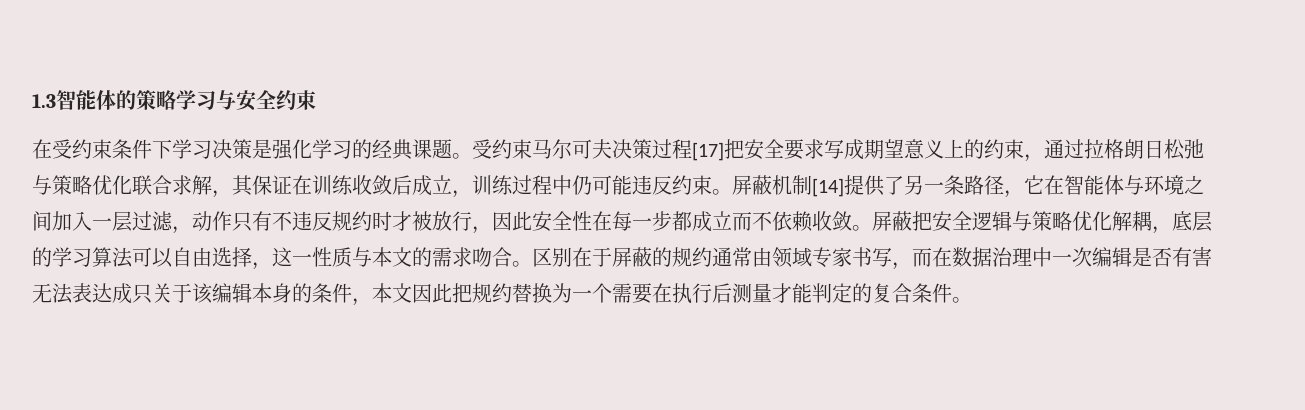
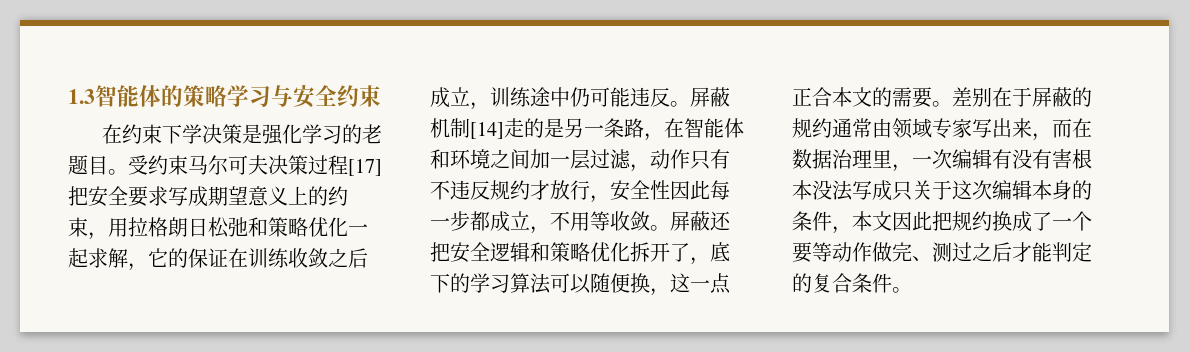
- 在受约束条件下学习决策是强化学习的经典课题。
+ 在约束下学决策是强化学习的老题目。
- 受约束马尔可夫决策过程[17]把安全要求写成期望意义上的约束，通过拉格朗日松弛与策略优化联合求解，其保证在训练收敛后成立，训练过程中仍可能违反约束。
+ 受约束马尔可夫决策过程[17]把安全要求写成期望意义上的约束，用拉格朗日松弛和策略优化一起求解，它的保证在训练收敛之后成立，训练途中仍可能违反。
- 屏蔽机制[14]提供了另一条路径，它在智能体与环境之间加入一层过滤，动作只有不违反规约时才被放行，因此安全性在每一步都成立而不依赖收敛。
+ 屏蔽机制[14]走的是另一条路，在智能体和环境之间加一层过滤，动作只有不违反规约才放行，安全性因此每一步都成立，不用等收敛。
- 屏蔽把安全逻辑与策略优化解耦，底层的学习算法可以自由选择，这一性质与本文的需求吻合。区别在于屏蔽的规约通常由领域专家书写，而在数据治理中一次编辑是否有害无法表达成只关于该编辑本身的条件，本文因此把规约替换为一个需要在执行后测量才能判定的复合条件。
+ 屏蔽还把安全逻辑和策略优化拆开了，底下的学习算法可以随便换，这一点正合本文的需要。差别在于屏蔽的规约通常由领域专家写出来，而在数据治理里，一次编辑有没有害根本没法写成只关于这次编辑本身的条件，本文因此把规约换成了一个要等动作做完、测过之后才能判定的复合条件。

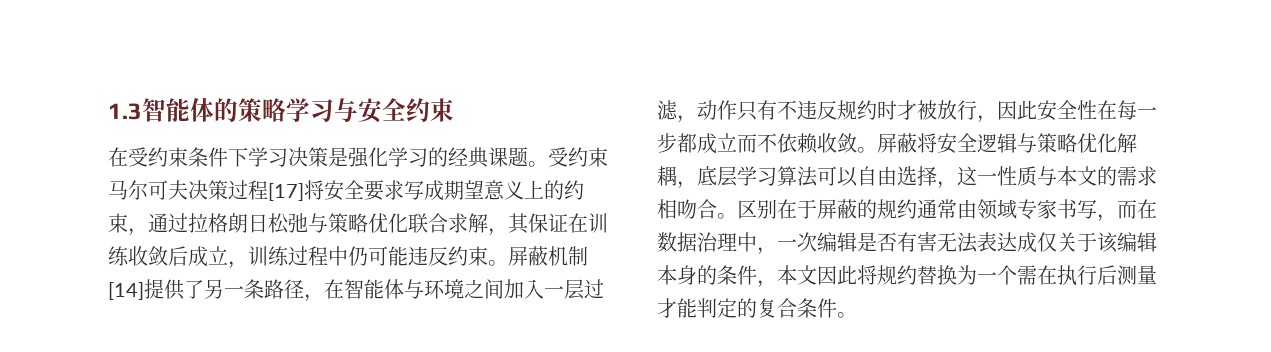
- 在约束下学决策是强化学习的老题目。
+ 在受约束条件下学习决策是强化学习的经典课题。
- 受约束马尔可夫决策过程[17]把安全要求写成期望意义上的约束，用拉格朗日松弛和策略优化一起求解，它的保证在训练收敛之后成立，训练途中仍可能违反。
+ 受约束马尔可夫决策过程[17]将安全要求写成期望意义上的约束，通过拉格朗日松弛与策略优化联合求解，其保证在训练收敛后成立，训练过程中仍可能违反约束。
- 屏蔽机制[14]走的是另一条路，在智能体和环境之间加一层过滤，动作只有不违反规约才放行，安全性因此每一步都成立，不用等收敛。
+ 屏蔽机制[14]提供了另一条路径，在智能体与环境之间加入一层过滤，动作只有不违反规约时才被放行，因此安全性在每一步都成立而不依赖收敛。
- 屏蔽还把安全逻辑和策略优化拆开了，底下的学习算法可以随便换，这一点正合本文的需要。差别在于屏蔽的规约通常由领域专家写出来，而在数据治理里，一次编辑有没有害根本没法写成只关于这次编辑本身的条件，本文因此把规约换成了一个要等动作做完、测过之后才能判定的复合条件。
+ 屏蔽将安全逻辑与策略优化解耦，底层学习算法可以自由选择，这一性质与本文的需求相吻合。区别在于屏蔽的规约通常由领域专家书写，而在数据治理中，一次编辑是否有害无法表达成仅关于该编辑本身的条件，本文因此将规约替换为一个需在执行后测量才能判定的复合条件。

